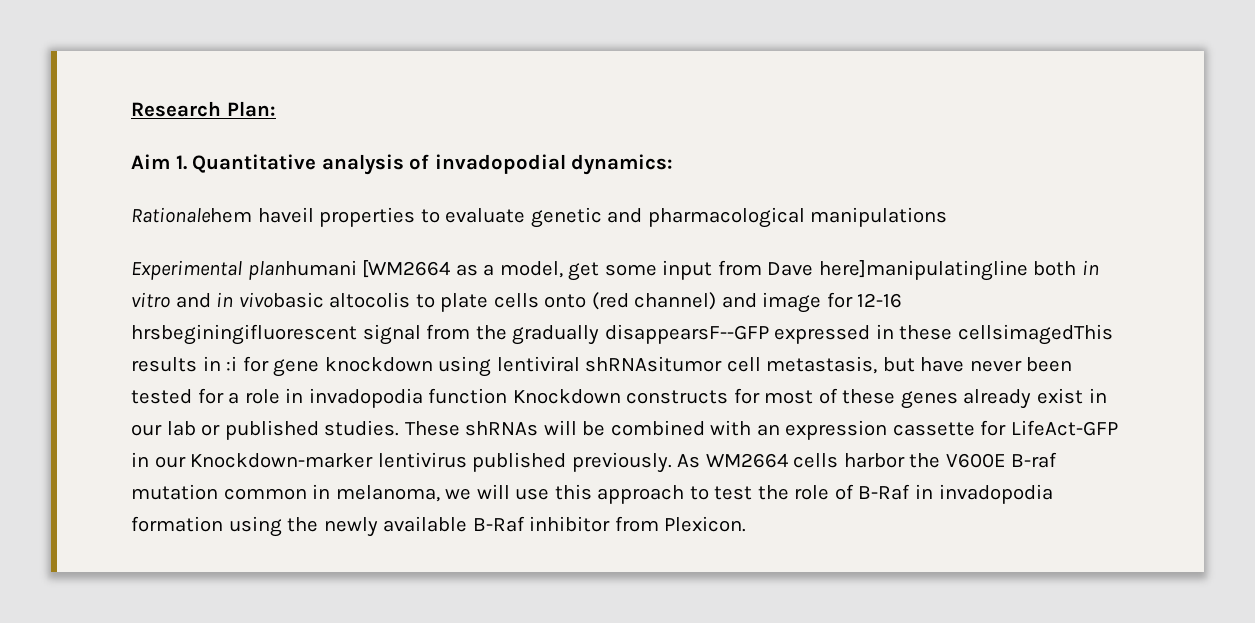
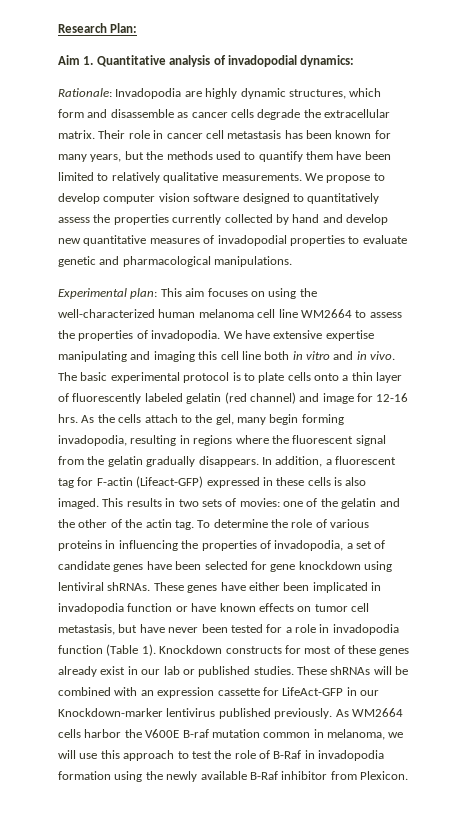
- Rationalehem haveil properties to evaluate genetic and pharmacological manipulations
+ Rationale: Invadopodia are highly dynamic structures, which form and disassemble as cancer cells degrade the extracellular matrix. Their role in cancer cell metastasis has been known for many years, but the methods used to quantify them have been limited to relatively qualitative measurements. We propose to develop computer vision software designed to quantitatively assess the properties currently collected by hand and develop new quantitative measures of invadopodial properties to evaluate genetic and pharmacological manipulations.
- Experimental planhumani [WM2664 as a model, get some input from Dave here]manipulatingline both in vitro and in vivobasic altocolis to plate cells onto (red channel) and image for 12-16 hrsbeginingifluorescent signal from the gradually disappearsF--GFP expressed in these cellsimagedThis results in :i for gene knockdown using lentiviral shRNAsitumor cell metastasis, but have never been tested for a role in invadopodia function Knockdown constructs for most of these genes already exist in our lab or published studies.
+ Experimental plan: This aim focuses on using the well-characterized human melanoma cell line WM2664 to assess the properties of invadopodia. We have extensive expertise manipulating and imaging this cell line both in vitro and in vivo. The basic experimental protocol is to plate cells onto a thin layer of fluorescently labeled gelatin (red channel) and image for 12-16 hrs. As the cells attach to the gel, many begin forming invadopodia, resulting in regions where the fluorescent signal from the gelatin gradually disappears. In addition, a fluorescent tag for F-actin (Lifeact-GFP) expressed in these cells is also imaged. This results in two sets of movies: one of the gelatin and the other of the actin tag. To determine the role of various proteins in influencing the properties of invadopodia, a set of candidate genes have been selected for gene knockdown using lentiviral shRNAs. These genes have either been implicated in invadopodia function or have known effects on tumor cell metastasis, but have never been tested for a role in invadopodia function (Table 1). Knockdown constructs for most of these genes already exist in our lab or published studies.

